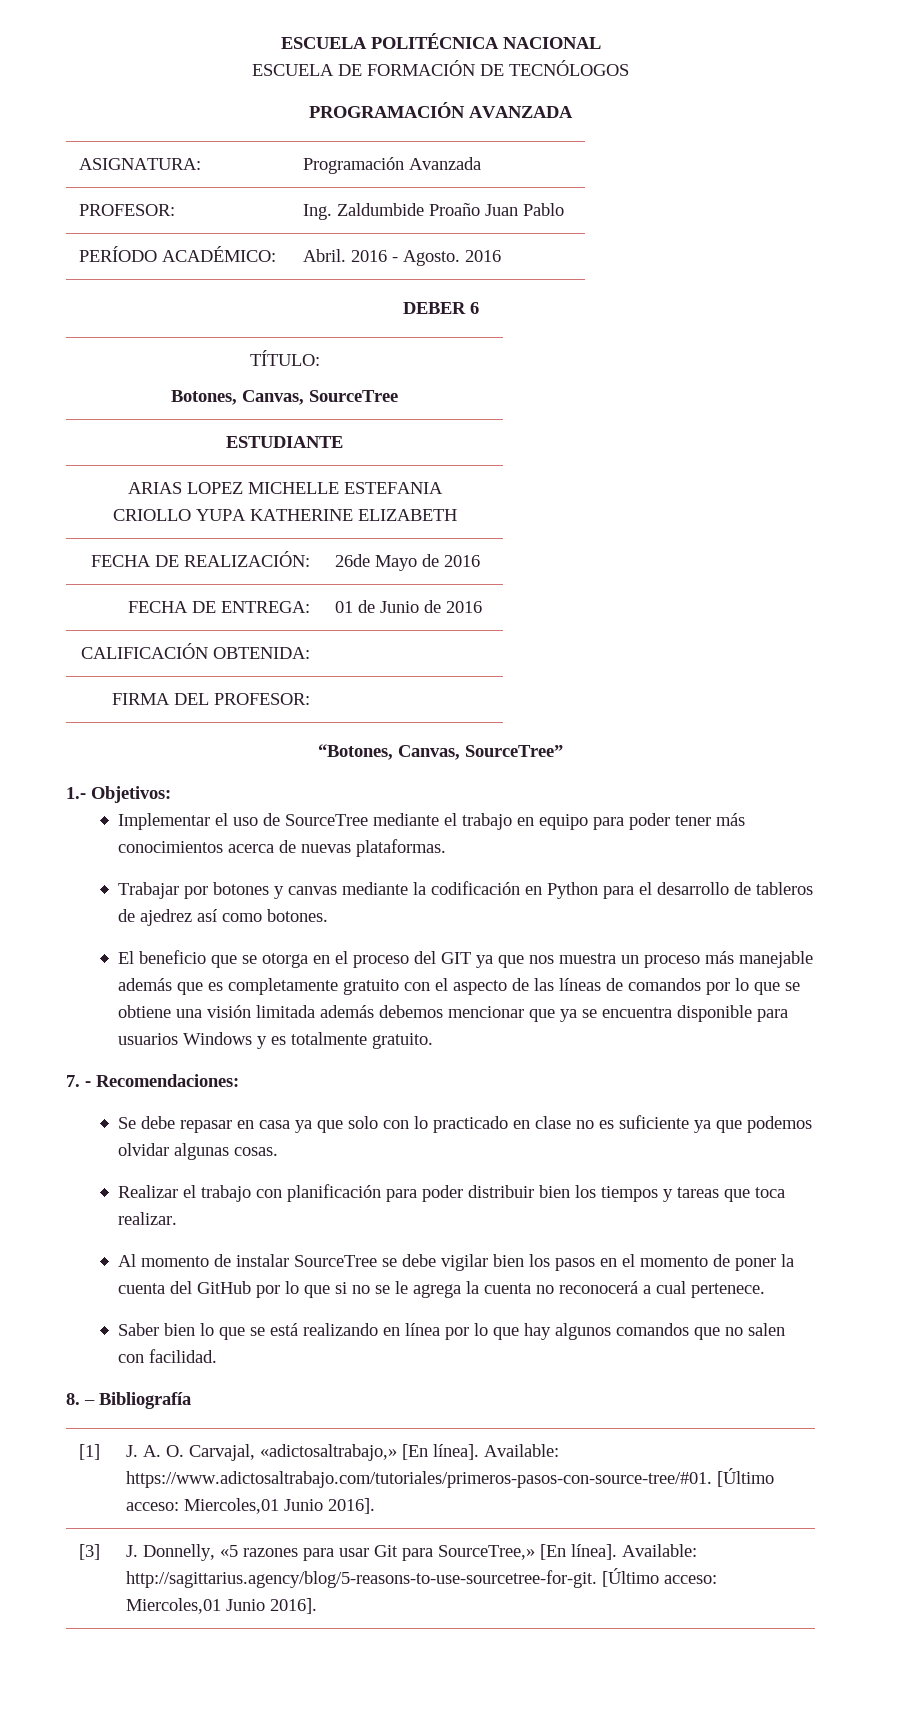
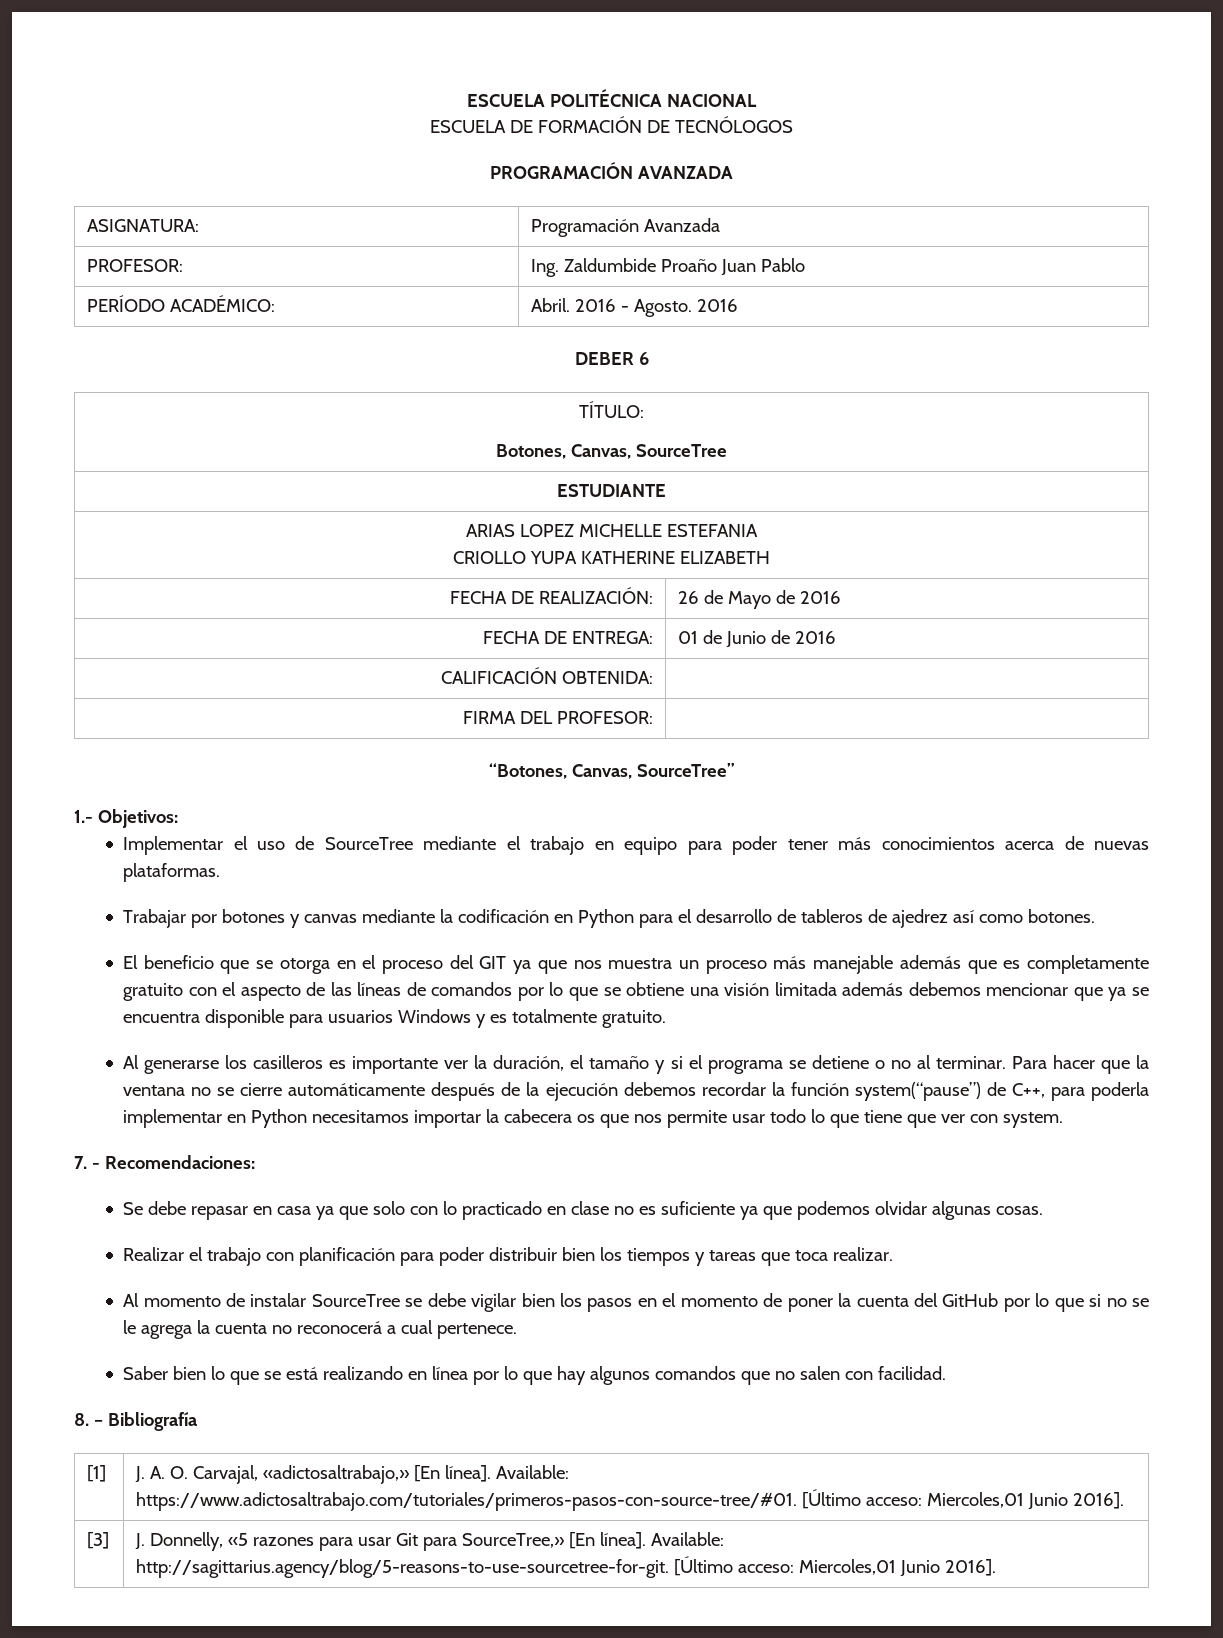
- FECHA DE REALIZACIÓN: | 26de Mayo de 2016
+ FECHA DE REALIZACIÓN: | 26 de Mayo de 2016
+ Al generarse los casilleros es importante ver la duración, el tamaño y si el programa se detiene o no al terminar. Para hacer que la ventana no se cierre automáticamente después de la ejecución debemos recordar la función system(“pause”) de C++, para poderla implementar en Python necesitamos importar la cabecera os que nos permite usar todo lo que tiene que ver con system.

